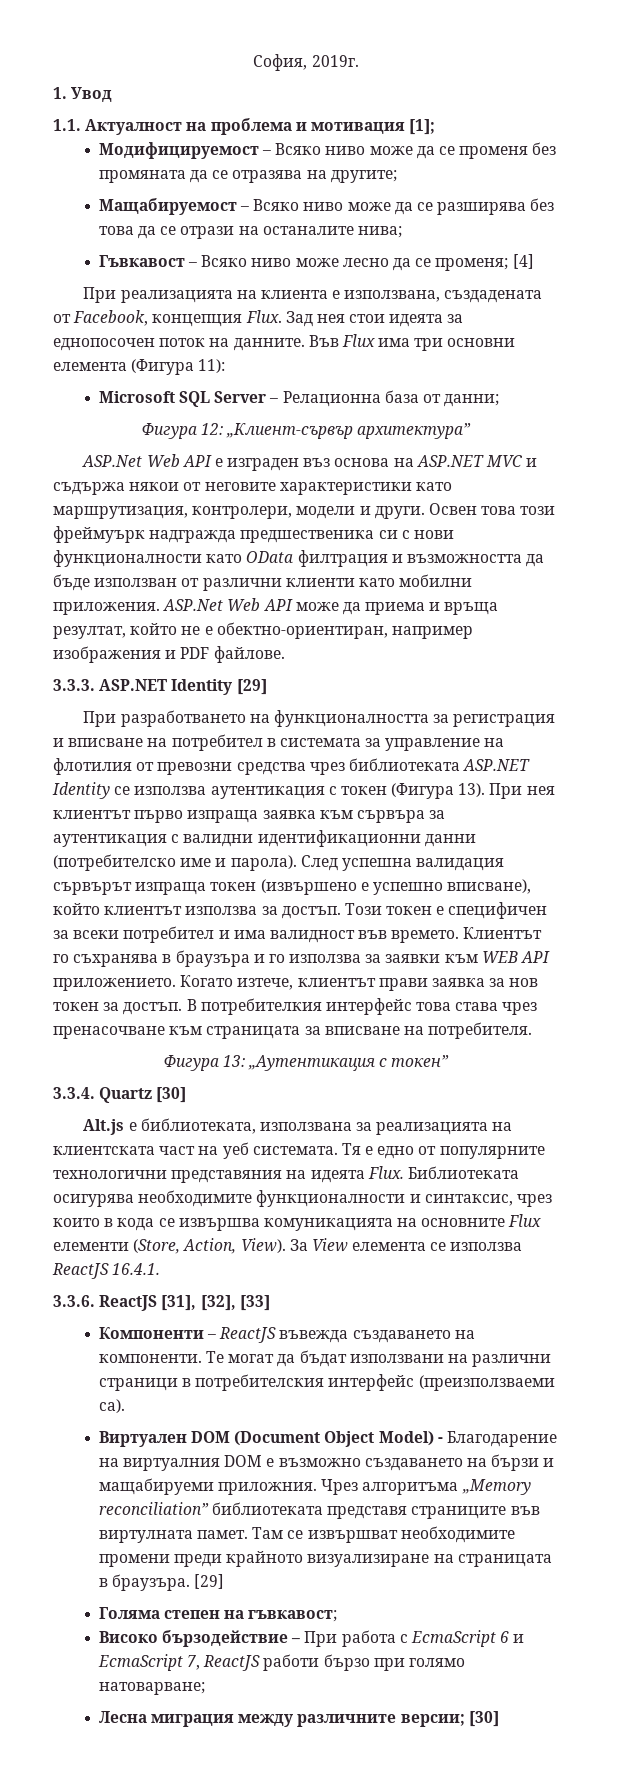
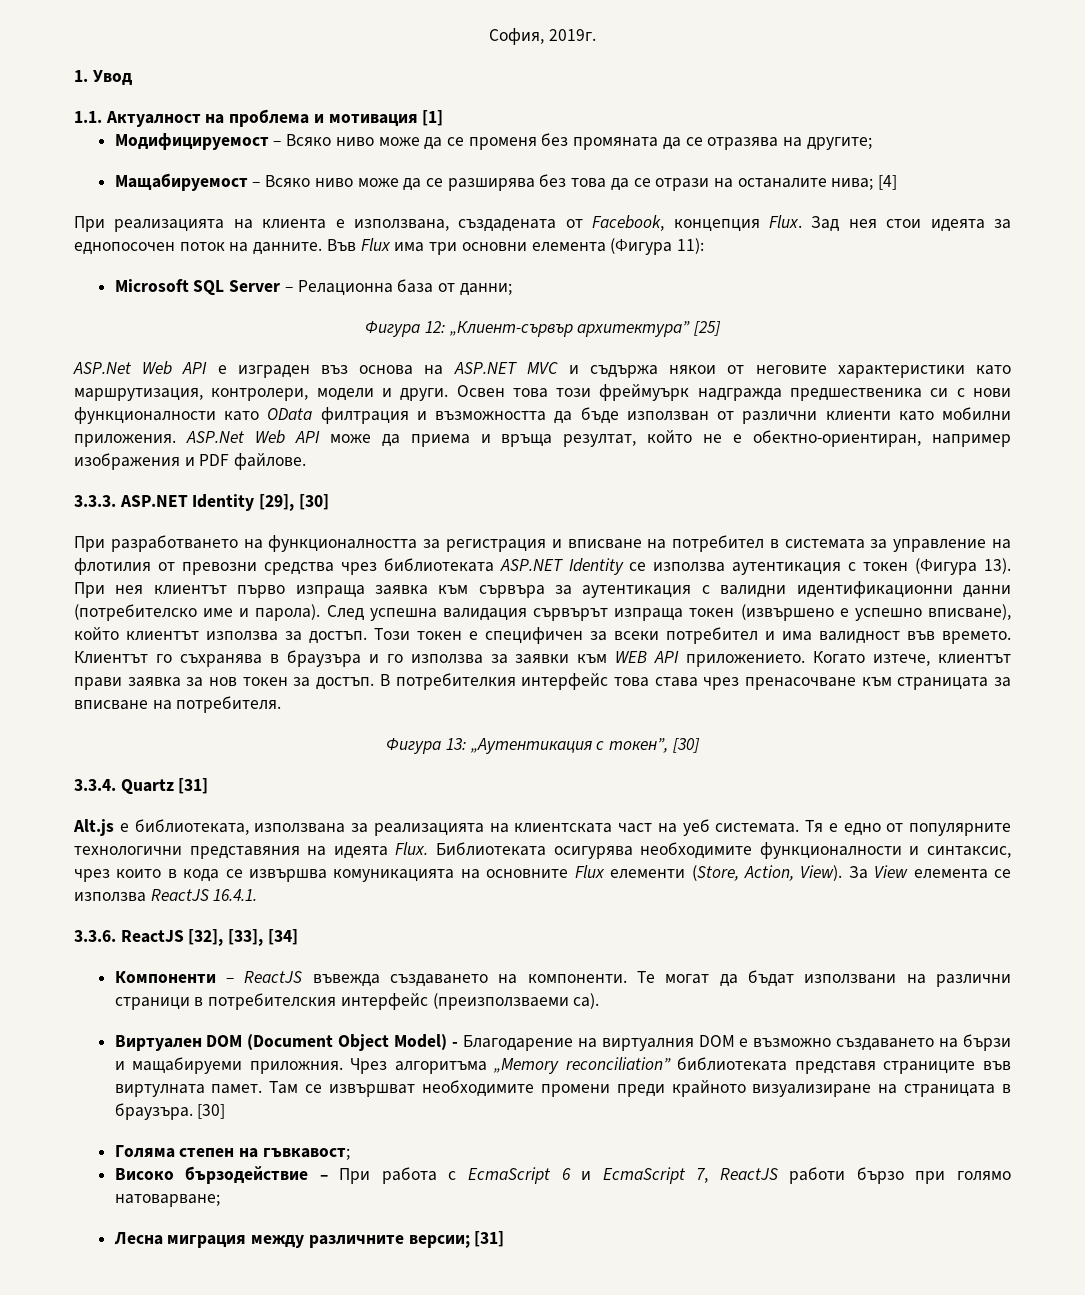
- 1.1. Актуалност на проблема и мотивация [1];
+ 1.1. Актуалност на проблема и мотивация [1]
- Мащабируемост – Всяко ниво може да се разширява без това да се отрази на останалите нива;
- Гъвкавост – Всяко ниво може лесно да се променя; [4]
+ Мащабируемост – Всяко ниво може да се разширява без това да се отрази на останалите нива; [4]
- Фигура 12: „Клиент-сървър архитектура”
+ Фигура 12: „Клиент-сървър архитектура” [25]
- 3.3.3. ASP.NET Identity [29]
+ 3.3.3. ASP.NET Identity [29], [30]
- Фигура 13: „Аутентикация с токен”
+ Фигура 13: „Аутентикация с токен”, [30]
- 3.3.4. Quartz [30]
+ 3.3.4. Quartz [31]
- 3.3.6. ReactJS [31], [32], [33]
+ 3.3.6. ReactJS [32], [33], [34]
- Там се извършват необходимите промени преди крайното визуализиране на страницата в браузъра. [29]
+ Там се извършват необходимите промени преди крайното визуализиране на страницата в браузъра. [30]
- Лесна миграция между различните версии; [30]
+ Лесна миграция между различните версии; [31]

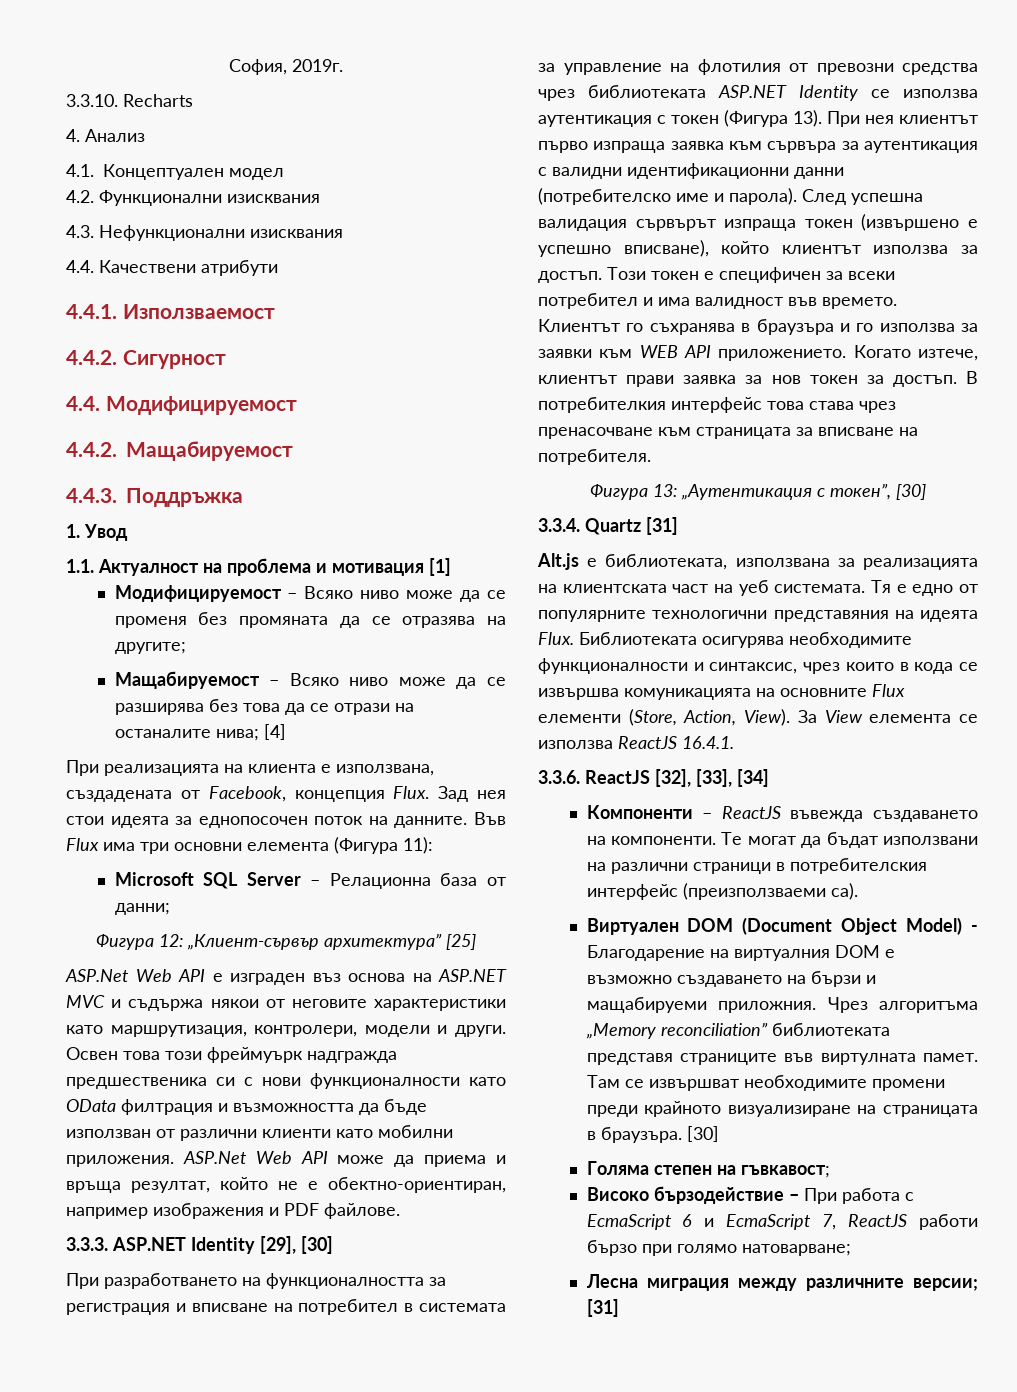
+ 3.3.10. Recharts
+ 4. Анализ
+ 4.1. Концептуален модел
+ 4.2. Функционални изисквания
+ 4.3. Нефункционални изисквания
+ 4.4. Качествени атрибути
+ 4.4.1. Използваемост
+ 4.4.2. Сигурност
+ 4.4. Модифицируемост
+ 4.4.2. Мащабируемост
+ 4.4.3. Поддръжка

